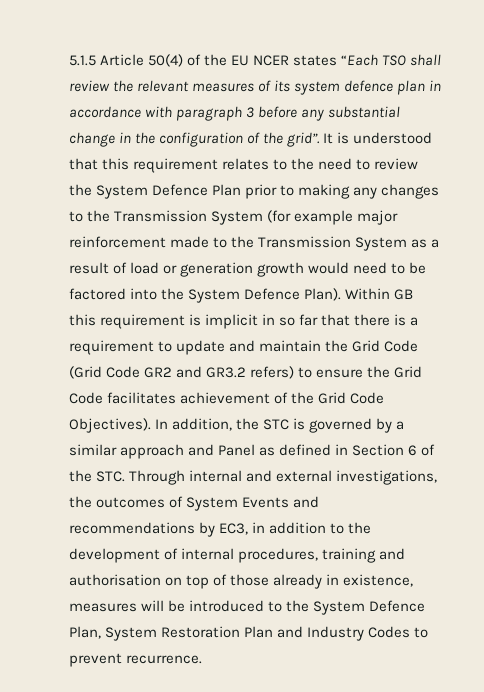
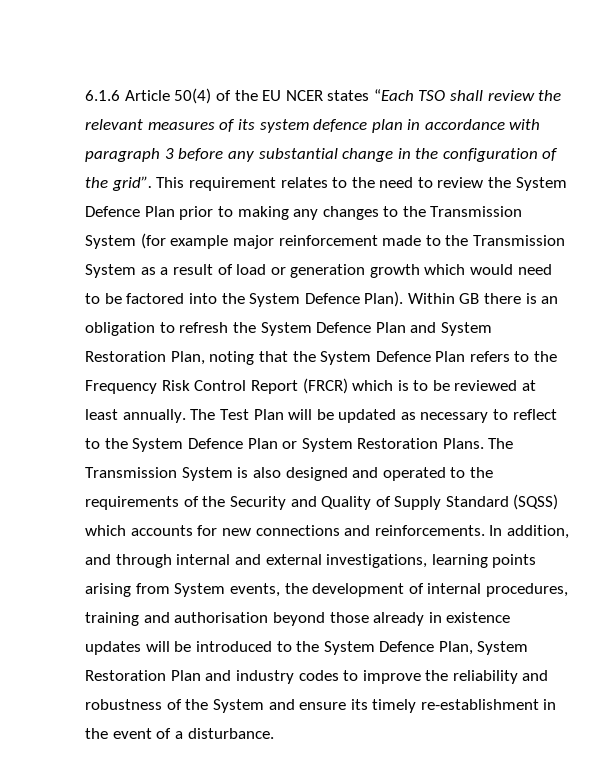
- 5.1.5 Article 50(4) of the EU NCER states “Each TSO shall review the relevant measures of its system defence plan in accordance with paragraph 3 before any substantial change in the configuration of the grid”.
+ 6.1.6 Article 50(4) of the EU NCER states “Each TSO shall review the relevant measures of its system defence plan in accordance with paragraph 3 before any substantial change in the configuration of the grid”.
- It is understood that this requirement relates to the need to review the System Defence Plan prior to making any changes to the Transmission System (for example major reinforcement made to the Transmission System as a result of load or generation growth would need to be factored into the System Defence Plan).
+ This requirement relates to the need to review the System Defence Plan prior to making any changes to the Transmission System (for example major reinforcement made to the Transmission System as a result of load or generation growth which would need to be factored into the System Defence Plan).
- Within GB this requirement is implicit in so far that there is a requirement to update and maintain the Grid Code (Grid Code GR2 and GR3.2 refers) to ensure the Grid Code facilitates achievement of the Grid Code Objectives). In addition, the STC is governed by a similar approach and Panel as defined in Section 6 of the STC. Through internal and external investigations, the outcomes of System Events and recommendations by EC3, in addition to the development of internal procedures, training and authorisation on top of those already in existence, measures will be introduced to the System Defence Plan, System Restoration Plan and Industry Codes to prevent recurrence.
+ Within GB there is an obligation to refresh the System Defence Plan and System Restoration Plan, noting that the System Defence Plan refers to the Frequency Risk Control Report (FRCR) which is to be reviewed at least annually. The Test Plan will be updated as necessary to reflect to the System Defence Plan or System Restoration Plans. The Transmission System is also designed and operated to the requirements of the Security and Quality of Supply Standard (SQSS) which accounts for new connections and reinforcements. In addition, and through internal and external investigations, learning points arising from System events, the development of internal procedures, training and authorisation beyond those already in existence updates will be introduced to the System Defence Plan, System Restoration Plan and industry codes to improve the reliability and robustness of the System and ensure its timely re-establishment in the event of a disturbance.

